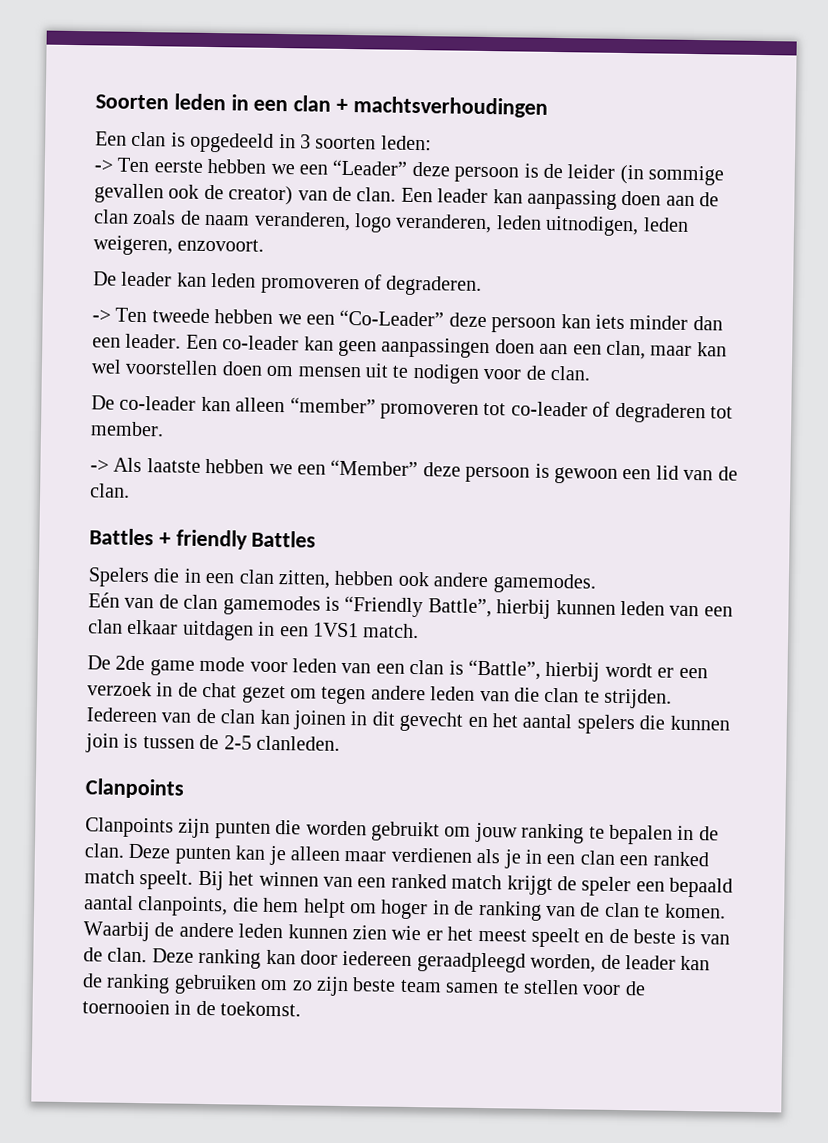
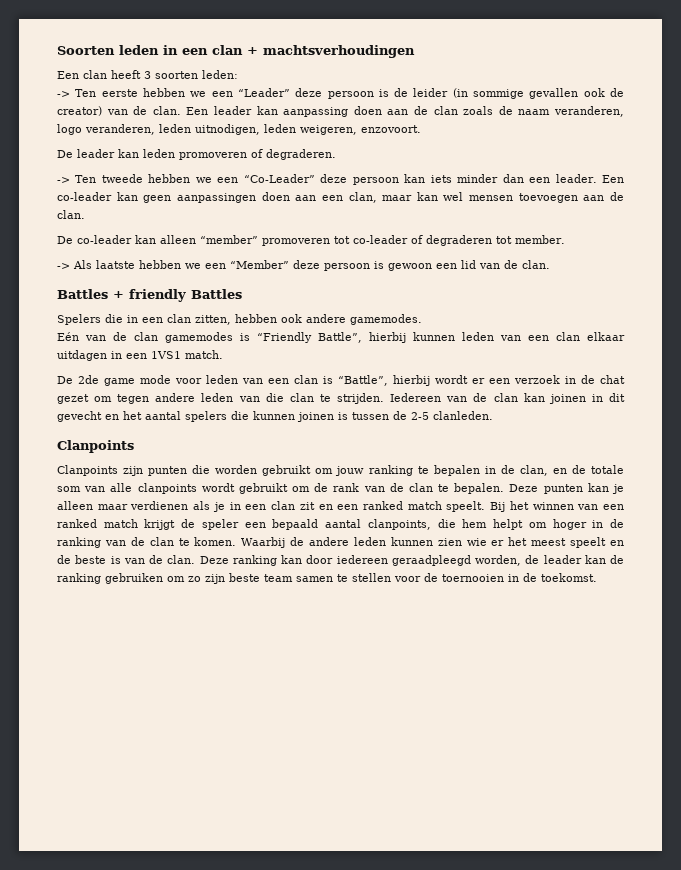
- Een clan is opgedeeld in 3 soorten leden:
+ Een clan heeft 3 soorten leden:
- Een co-leader kan geen aanpassingen doen aan een clan, maar kan wel voorstellen doen om mensen uit te nodigen voor de clan.
+ Een co-leader kan geen aanpassingen doen aan een clan, maar kan wel mensen toevoegen aan de clan.
- Iedereen van de clan kan joinen in dit gevecht en het aantal spelers die kunnen join is tussen de 2-5 clanleden.
+ Iedereen van de clan kan joinen in dit gevecht en het aantal spelers die kunnen joinen is tussen de 2-5 clanleden.
- Clanpoints zijn punten die worden gebruikt om jouw ranking te bepalen in de clan.
+ Clanpoints zijn punten die worden gebruikt om jouw ranking te bepalen in de clan, en de totale som van alle clanpoints wordt gebruikt om de rank van de clan te bepalen.
- Deze punten kan je alleen maar verdienen als je in een clan een ranked match speelt.
+ Deze punten kan je alleen maar verdienen als je in een clan zit en een ranked match speelt.

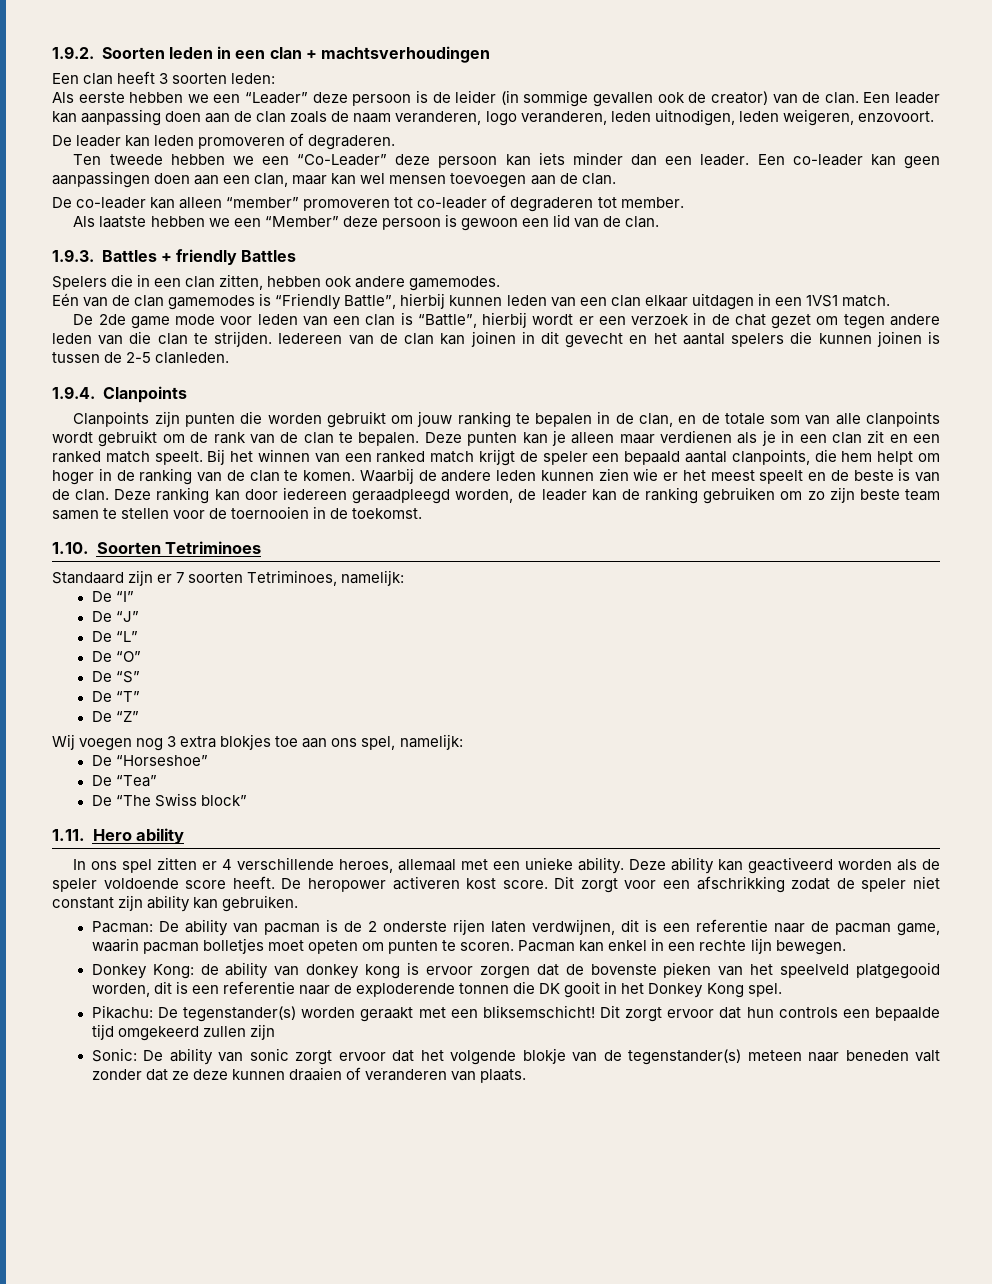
- Soorten leden in een clan + machtsverhoudingen
+ 1.9.2. Soorten leden in een clan + machtsverhoudingen
- -> Ten eerste hebben we een “Leader” deze persoon is de leider (in sommige gevallen ook de creator) van de clan.
+ Als eerste hebben we een “Leader” deze persoon is de leider (in sommige gevallen ook de creator) van de clan.
- -> Ten tweede hebben we een “Co-Leader” deze persoon kan iets minder dan een leader.
+ Ten tweede hebben we een “Co-Leader” deze persoon kan iets minder dan een leader.
- -> Als laatste hebben we een “Member” deze persoon is gewoon een lid van de clan.
+ Als laatste hebben we een “Member” deze persoon is gewoon een lid van de clan.
- Battles + friendly Battles
+ 1.9.3. Battles + friendly Battles
  Iedereen van de clan kan joinen in dit gevecht en het aantal spelers die kunnen joinen is tussen de 2-5 clanleden.
- Clanpoints
+ 1.9.4. Clanpoints
+ 1.10. Soorten Tetriminoes
+ Standaard zijn er 7 soorten Tetriminoes, namelijk:
+ De “I”
+ De “J”
+ De “L”
+ De “O”
+ De “S”
+ De “T”
+ De “Z”
+ Wij voegen nog 3 extra blokjes toe aan ons spel, namelijk:
+ De “Horseshoe”
+ De “Tea”
+ De “The Swiss block”
+ 1.11. Hero ability
+ In ons spel zitten er 4 verschillende heroes, allemaal met een unieke ability. Deze ability kan geactiveerd worden als de speler voldoende score heeft. De heropower activeren kost score. Dit zorgt voor een afschrikking zodat de speler niet constant zijn ability kan gebruiken.
+ Pacman: De ability van pacman is de 2 onderste rijen laten verdwijnen, dit is een referentie naar de pacman game, waarin pacman bolletjes moet opeten om punten te scoren. Pacman kan enkel in een rechte lijn bewegen.
+ Donkey Kong: de ability van donkey kong is ervoor zorgen dat de bovenste pieken van het speelveld platgegooid worden, dit is een referentie naar de exploderende tonnen die DK gooit in het Donkey Kong spel.
+ Pikachu: De tegenstander(s) worden geraakt met een bliksemschicht! Dit zorgt ervoor dat hun controls een bepaalde tijd omgekeerd zullen zijn
+ Sonic: De ability van sonic zorgt ervoor dat het volgende blokje van de tegenstander(s) meteen naar beneden valt zonder dat ze deze kunnen draaien of veranderen van plaats.

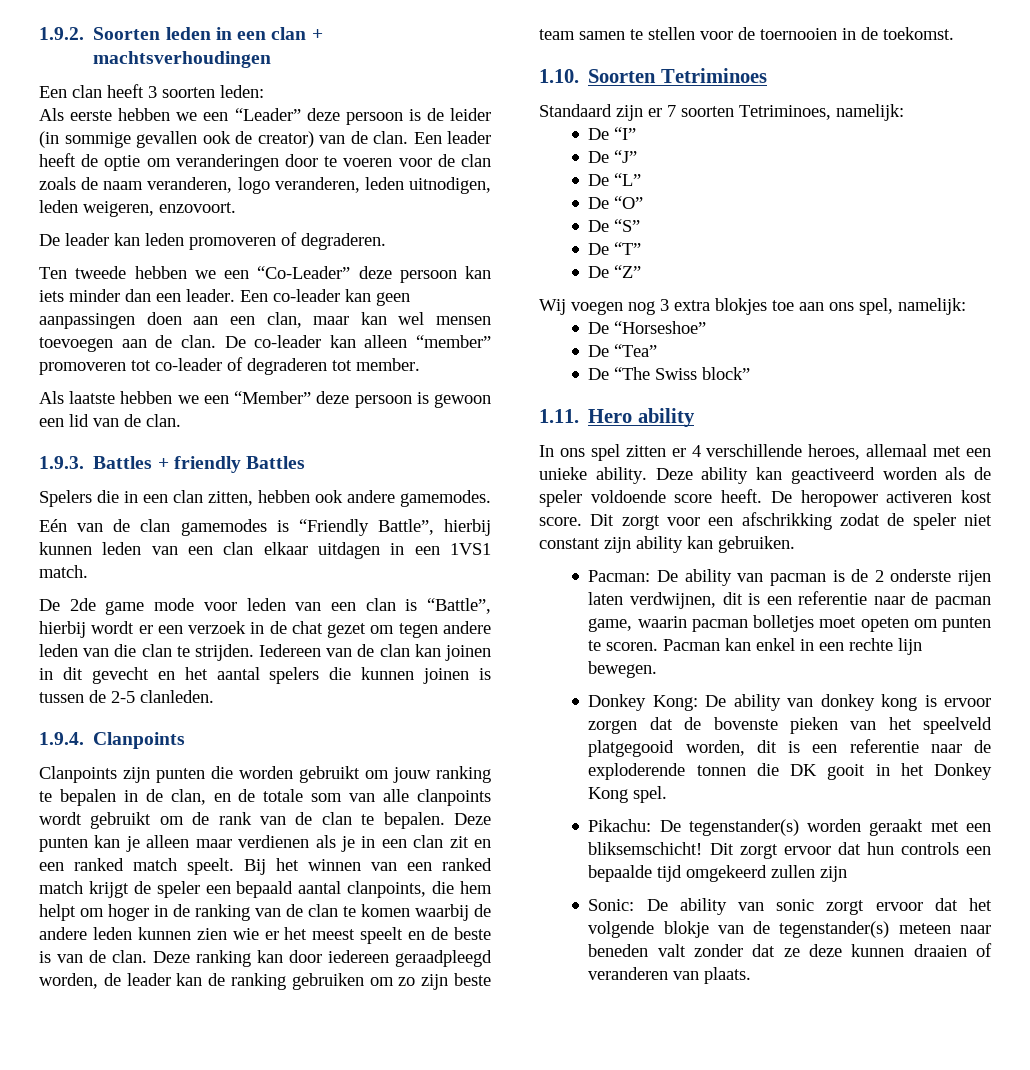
- Een leader kan aanpassing doen aan de clan zoals de naam veranderen, logo veranderen, leden uitnodigen, leden weigeren, enzovoort.
+ Een leader heeft de optie om veranderingen door te voeren voor de clan zoals de naam veranderen, logo veranderen, leden uitnodigen, leden weigeren, enzovoort.
- Een co-leader kan geen aanpassingen doen aan een clan, maar kan wel mensen toevoegen aan de clan.
- De co-leader kan alleen “member” promoveren tot co-leader of degraderen tot member.
+ Een co-leader kan geen aanpassingen doen aan een clan, maar kan wel mensen toevoegen aan de clan. De co-leader kan alleen “member” promoveren tot co-leader of degraderen tot member.
- Bij het winnen van een ranked match krijgt de speler een bepaald aantal clanpoints, die hem helpt om hoger in de ranking van de clan te komen. Waarbij de andere leden kunnen zien wie er het meest speelt en de beste is van de clan.
+ Bij het winnen van een ranked match krijgt de speler een bepaald aantal clanpoints, die hem helpt om hoger in de ranking van de clan te komen waarbij de andere leden kunnen zien wie er het meest speelt en de beste is van de clan.
- Donkey Kong: de ability van donkey kong is ervoor zorgen dat de bovenste pieken van het speelveld platgegooid worden, dit is een referentie naar de exploderende tonnen die DK gooit in het Donkey Kong spel.
+ Donkey Kong: De ability van donkey kong is ervoor zorgen dat de bovenste pieken van het speelveld platgegooid worden, dit is een referentie naar de exploderende tonnen die DK gooit in het Donkey Kong spel.

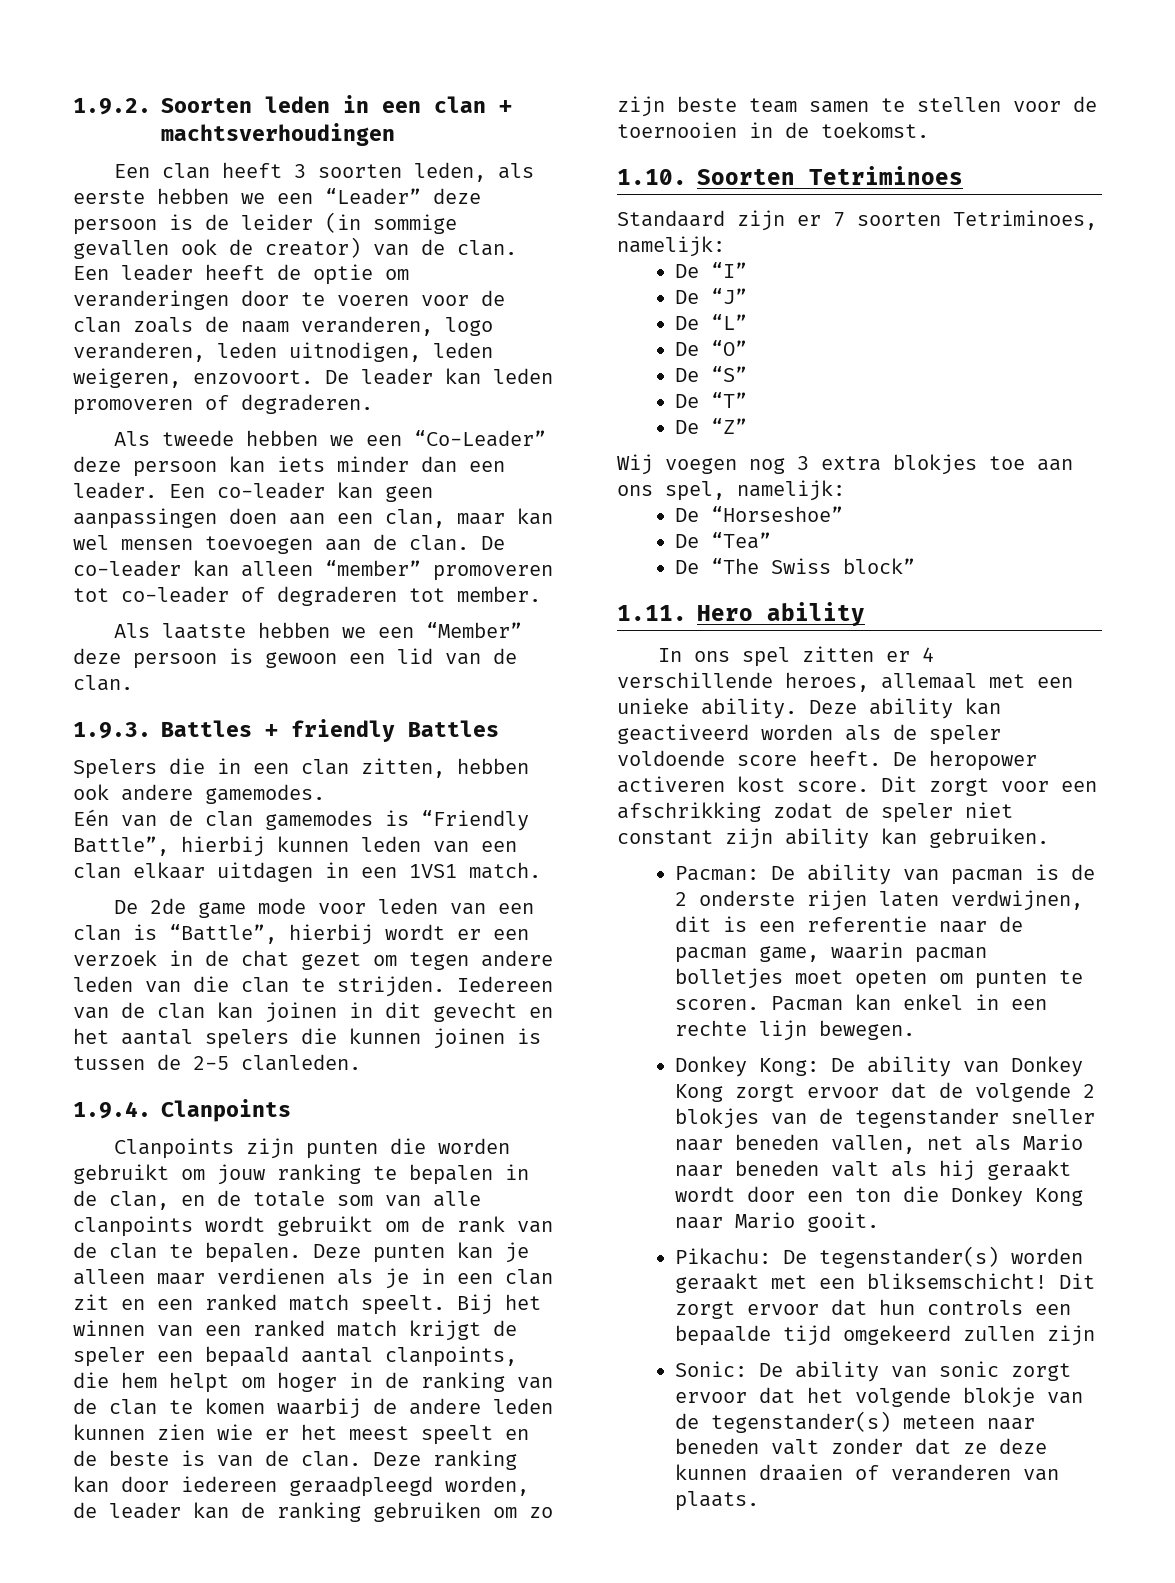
- Een clan heeft 3 soorten leden:
- Als eerste hebben we een “Leader” deze persoon is de leider (in sommige gevallen ook de creator) van de clan.
+ Een clan heeft 3 soorten leden, als eerste hebben we een “Leader” deze persoon is de leider (in sommige gevallen ook de creator) van de clan.
- Een leader heeft de optie om veranderingen door te voeren voor de clan zoals de naam veranderen, logo veranderen, leden uitnodigen, leden weigeren, enzovoort.
- De leader kan leden promoveren of degraderen.
+ Een leader heeft de optie om veranderingen door te voeren voor de clan zoals de naam veranderen, logo veranderen, leden uitnodigen, leden weigeren, enzovoort. De leader kan leden promoveren of degraderen.
- Ten tweede hebben we een “Co-Leader” deze persoon kan iets minder dan een leader.
+ Als tweede hebben we een “Co-Leader” deze persoon kan iets minder dan een leader.
- Donkey Kong: De ability van donkey kong is ervoor zorgen dat de bovenste pieken van het speelveld platgegooid worden, dit is een referentie naar de exploderende tonnen die DK gooit in het Donkey Kong spel.
+ Donkey Kong: De ability van Donkey Kong zorgt ervoor dat de volgende 2 blokjes van de tegenstander sneller naar beneden vallen, net als Mario naar beneden valt als hij geraakt wordt door een ton die Donkey Kong naar Mario gooit.

